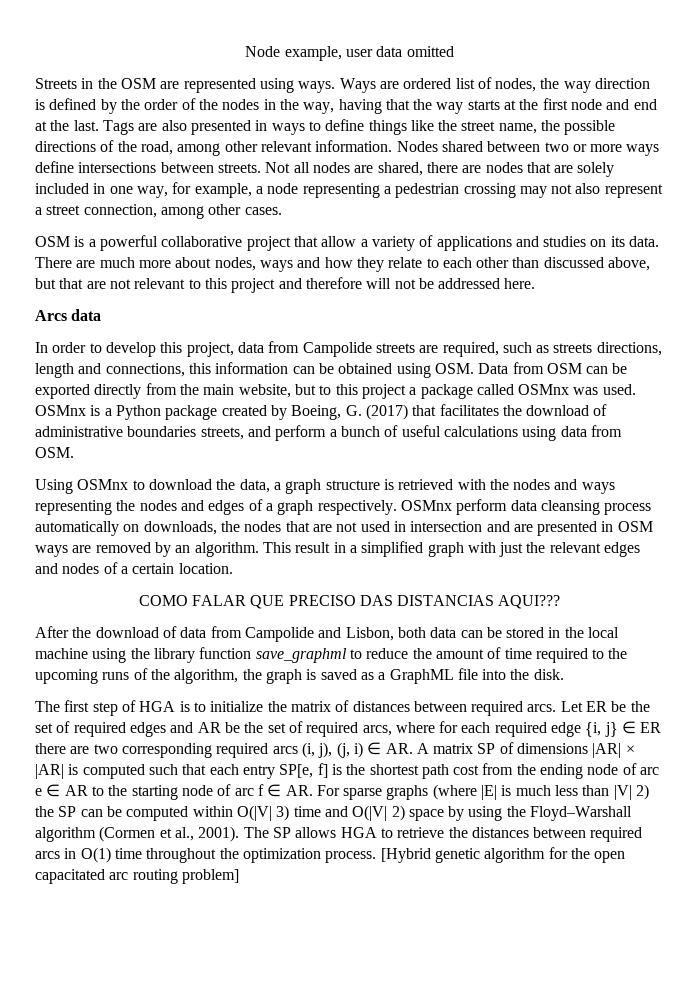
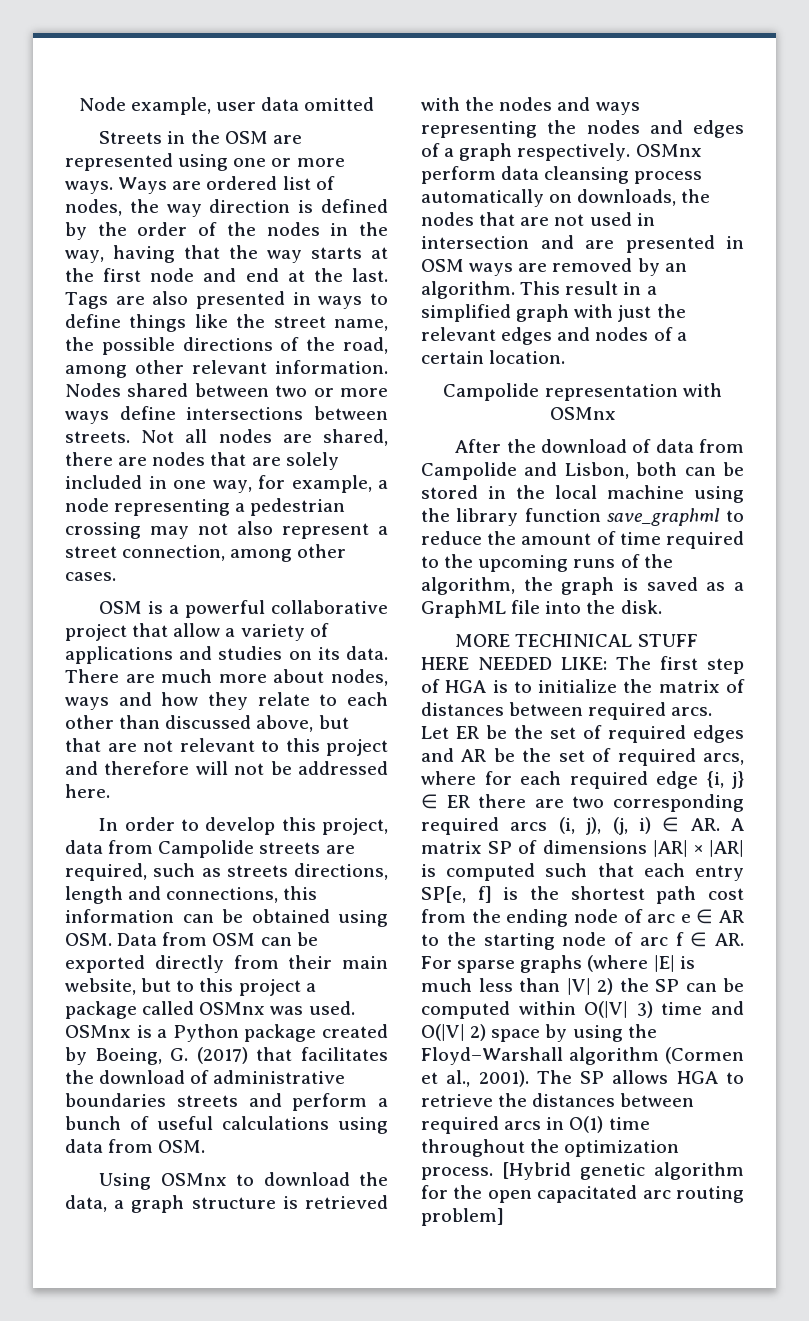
- Streets in the OSM are represented using ways.
+ Streets in the OSM are represented using one or more ways.
- Arcs data
- In order to develop this project, data from Campolide streets are required, such as streets directions, length and connections, this information can be obtained using OSM. Data from OSM can be exported directly from the main website, but to this project a package called OSMnx was used.
+ In order to develop this project, data from Campolide streets are required, such as streets directions, length and connections, this information can be obtained using OSM. Data from OSM can be exported directly from their main website, but to this project a package called OSMnx was used.
- OSMnx is a Python package created by Boeing, G. (2017) that facilitates the download of administrative boundaries streets, and perform a bunch of useful calculations using data from OSM.
+ OSMnx is a Python package created by Boeing, G. (2017) that facilitates the download of administrative boundaries streets and perform a bunch of useful calculations using data from OSM.
- COMO FALAR QUE PRECISO DAS DISTANCIAS AQUI???
+ Campolide representation with OSMnx
- After the download of data from Campolide and Lisbon, both data can be stored in the local machine using the library function save_graphml to reduce the amount of time required to the upcoming runs of the algorithm, the graph is saved as a GraphML file into the disk.
+ After the download of data from Campolide and Lisbon, both can be stored in the local machine using the library function save_graphml to reduce the amount of time required to the upcoming runs of the algorithm, the graph is saved as a GraphML file into the disk.
- The first step of HGA is to initialize the matrix of distances between required arcs.
+ MORE TECHINICAL STUFF HERE NEEDED LIKE: The first step of HGA is to initialize the matrix of distances between required arcs.

